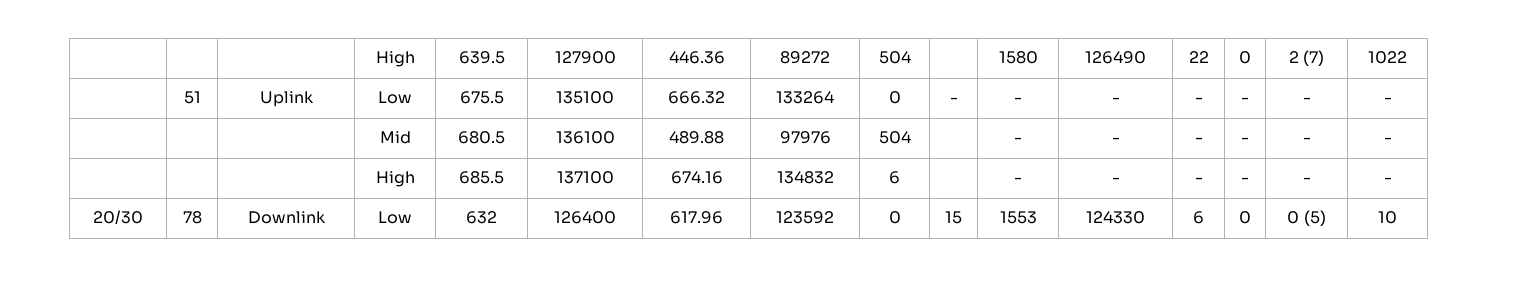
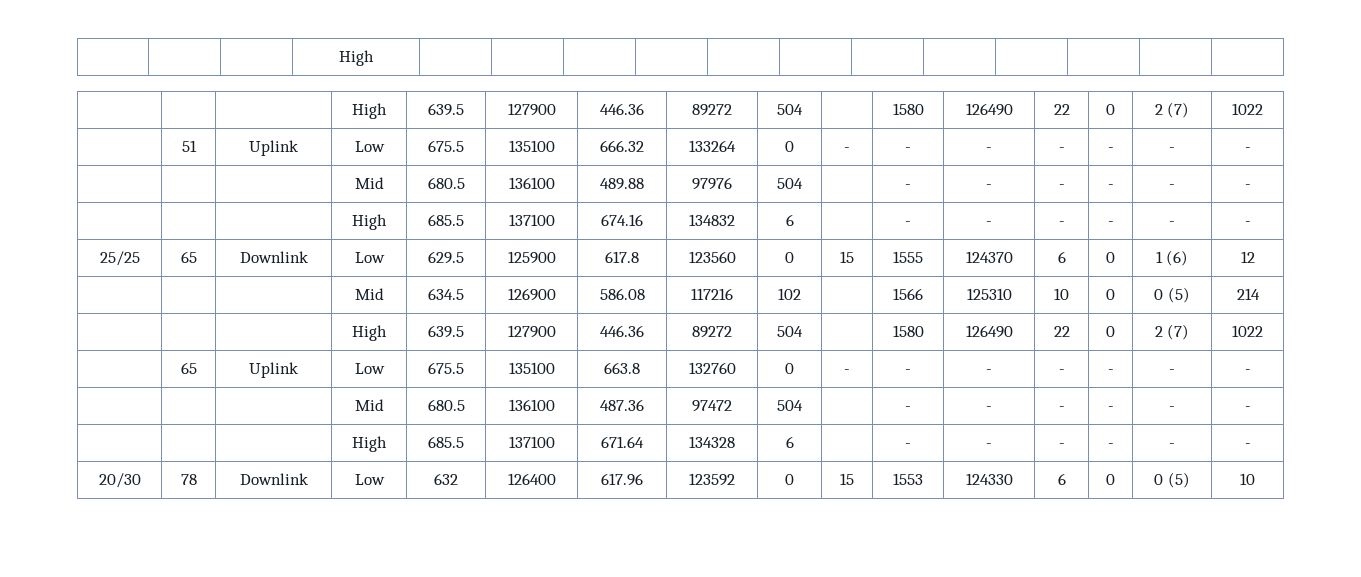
+ | | | High | | | | | | | | | | | |
+ 25/25 | 65 | Downlink | Low | 629.5 | 125900 | 617.8 | 123560 | 0 | 15 | 1555 | 124370 | 6 | 0 | 1 (6) | 12
+ | | | Mid | 634.5 | 126900 | 586.08 | 117216 | 102 | | 1566 | 125310 | 10 | 0 | 0 (5) | 214
+ | | | High | 639.5 | 127900 | 446.36 | 89272 | 504 | | 1580 | 126490 | 22 | 0 | 2 (7) | 1022
+ | 65 | Uplink | Low | 675.5 | 135100 | 663.8 | 132760 | 0 | - | - | - | - | - | - | -
+ | | | Mid | 680.5 | 136100 | 487.36 | 97472 | 504 | | - | - | - | - | - | -
+ | | | High | 685.5 | 137100 | 671.64 | 134328 | 6 | | - | - | - | - | - | -

